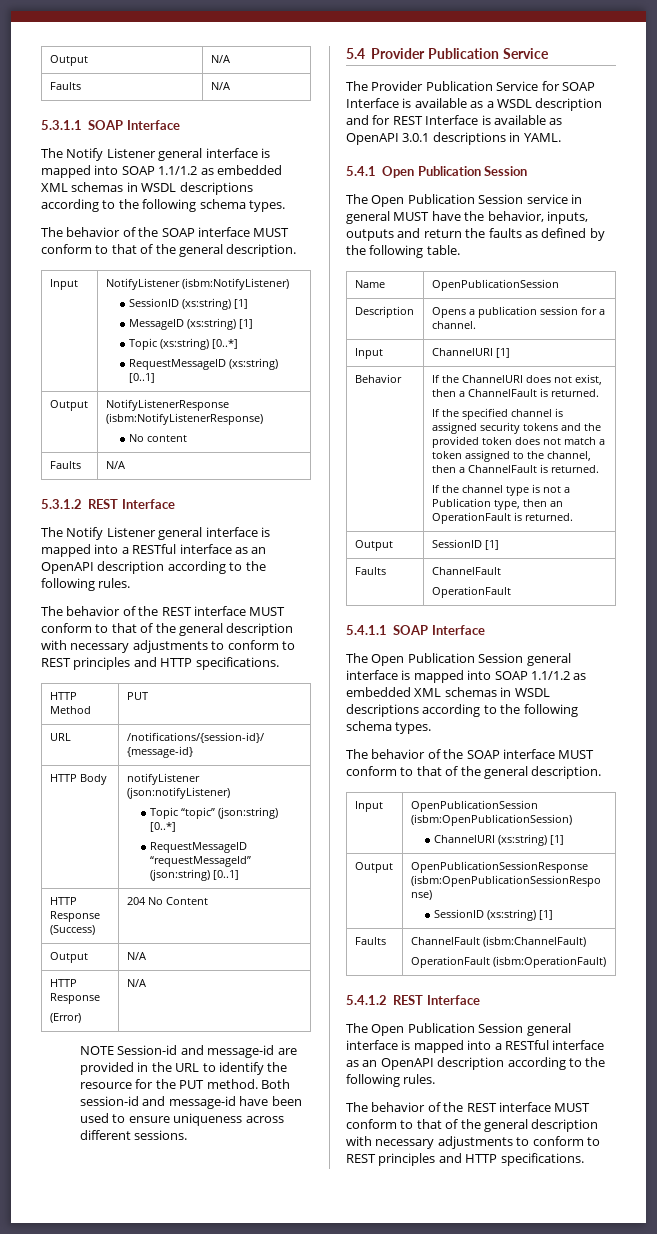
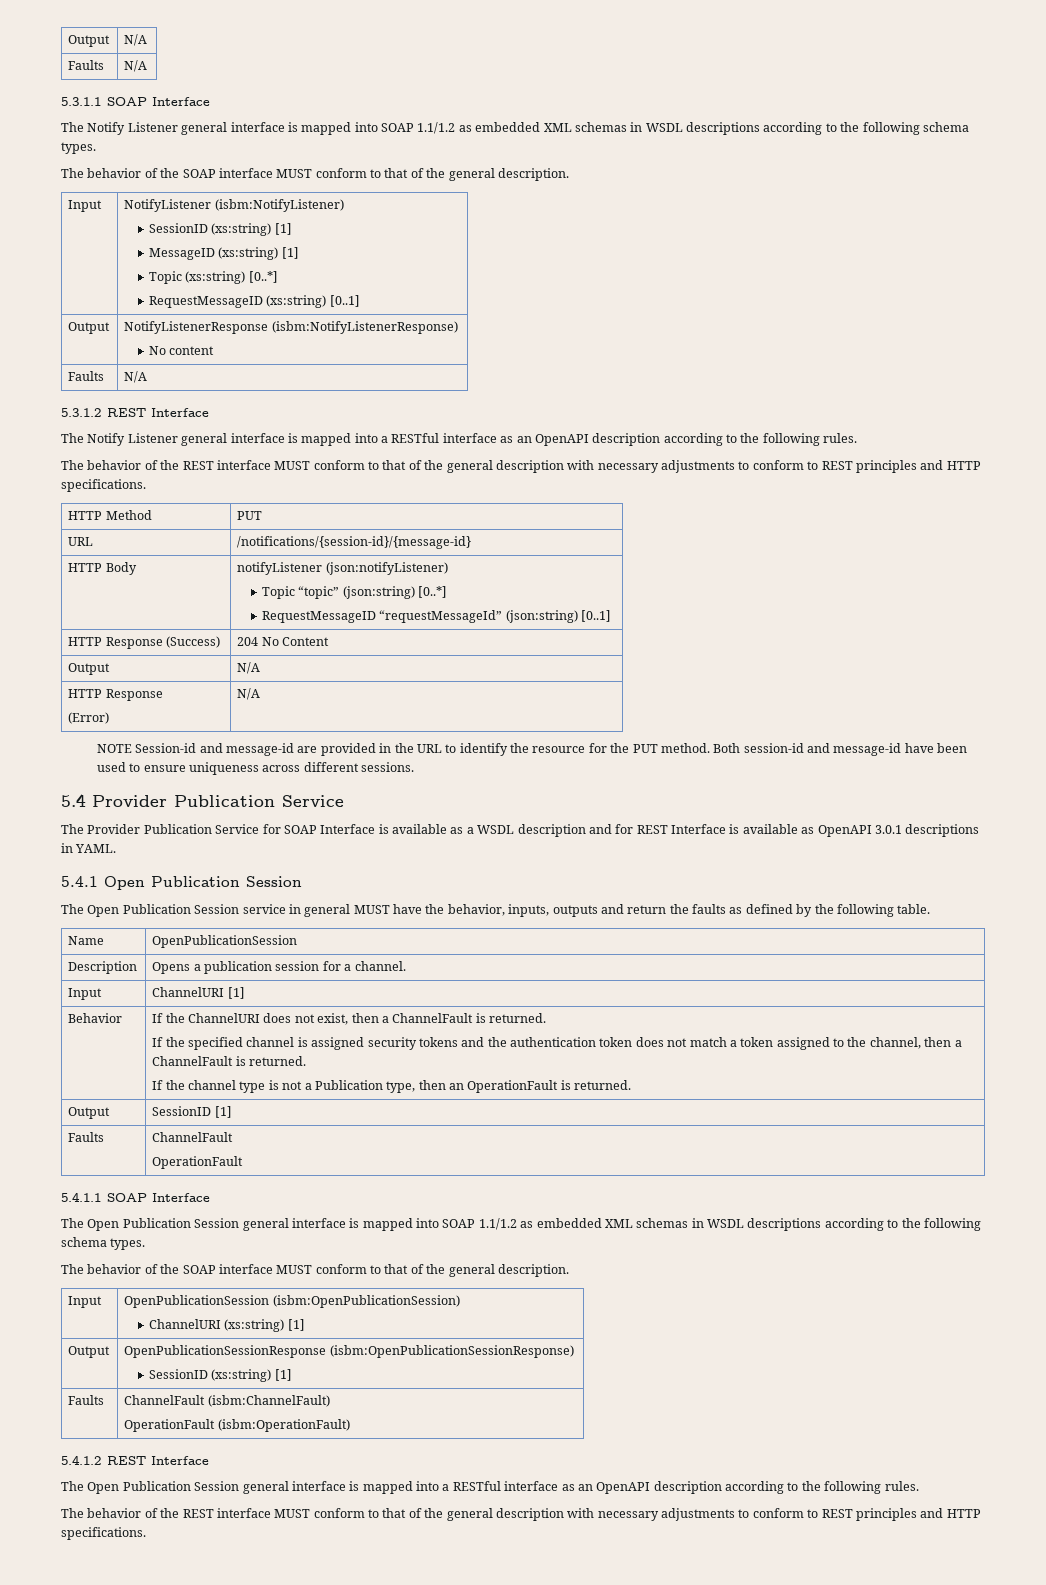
- If the specified channel is assigned security tokens and the provided token does not match a token assigned to the channel, then a ChannelFault is returned.
+ If the specified channel is assigned security tokens and the authentication token does not match a token assigned to the channel, then a ChannelFault is returned.

